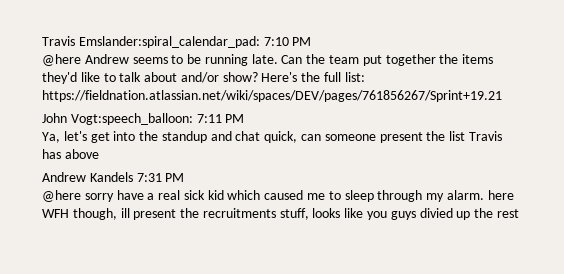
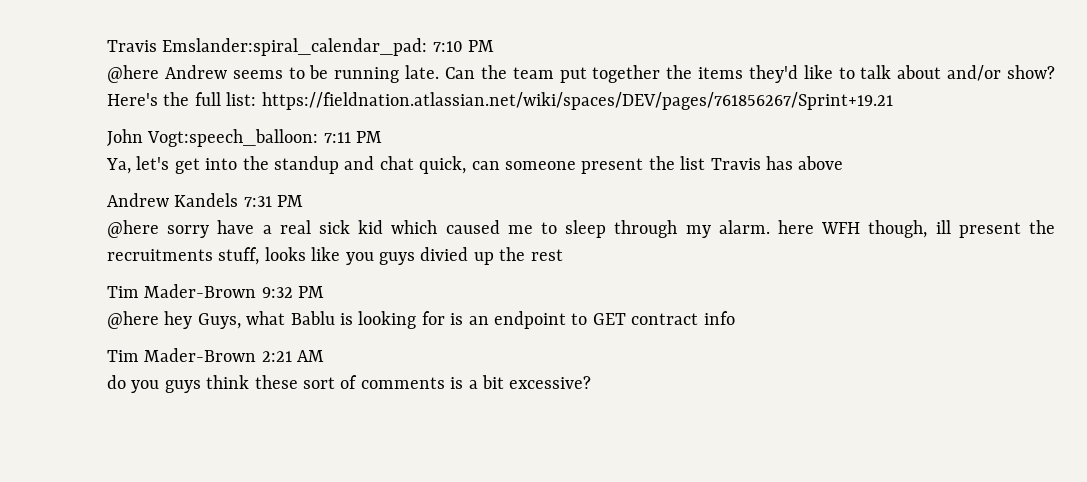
+ Tim Mader-Brown 9:32 PM
+ @here hey Guys, what Bablu is looking for is an endpoint to GET contract info
+ Tim Mader-Brown 2:21 AM
+ do you guys think these sort of comments is a bit excessive?

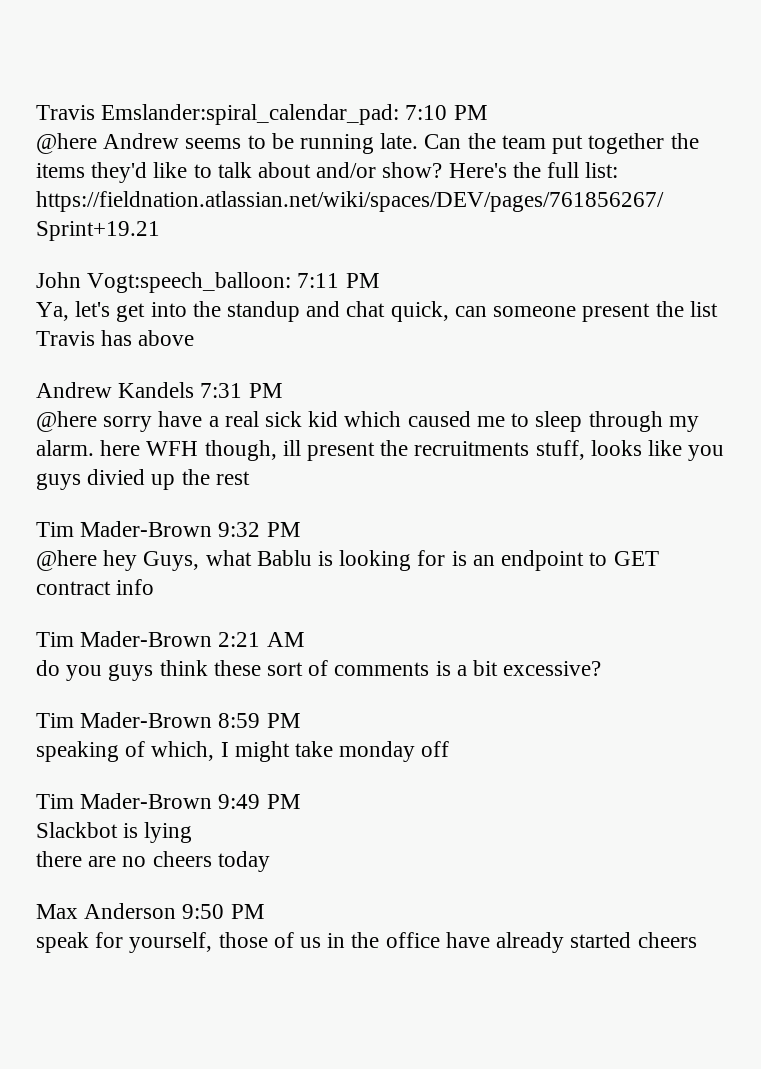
+ Tim Mader-Brown 8:59 PM
+ speaking of which, I might take monday off
+ Tim Mader-Brown 9:49 PM
+ Slackbot is lying
+ there are no cheers today
+ Max Anderson 9:50 PM
+ speak for yourself, those of us in the office have already started cheers

